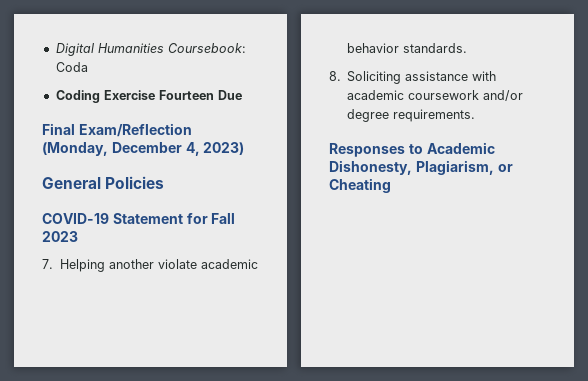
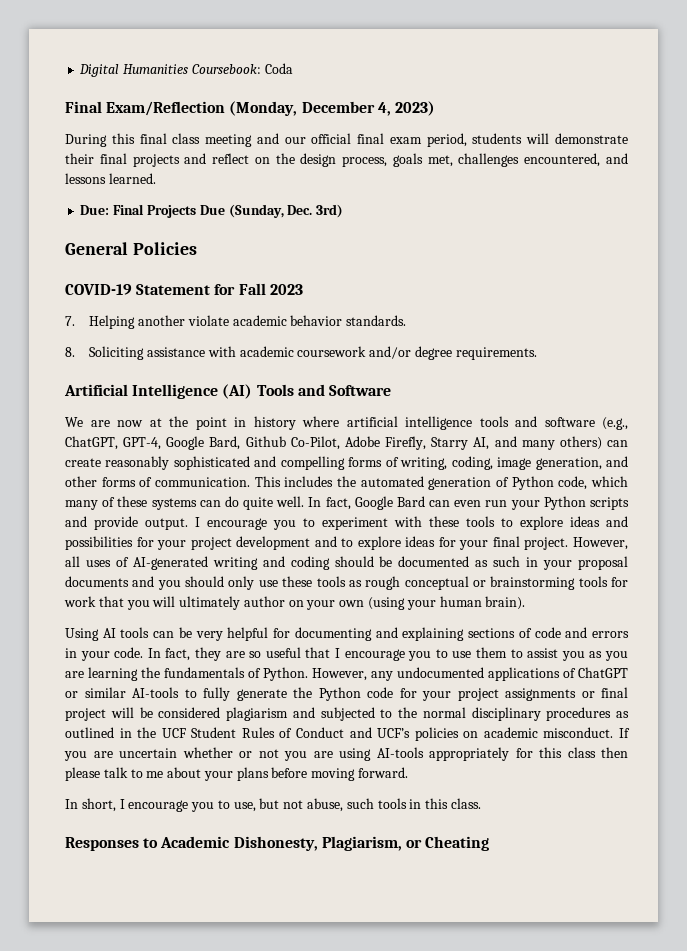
- Coding Exercise Fourteen Due
+ During this final class meeting and our official final exam period, students will demonstrate their final projects and reflect on the design process, goals met, challenges encountered, and lessons learned.
+ Due: Final Projects Due (Sunday, Dec. 3rd)
+ Artificial Intelligence (AI) Tools and Software
+ We are now at the point in history where artificial intelligence tools and software (e.g., ChatGPT, GPT-4, Google Bard, Github Co-Pilot, Adobe Firefly, Starry AI, and many others) can create reasonably sophisticated and compelling forms of writing, coding, image generation, and other forms of communication. This includes the automated generation of Python code, which many of these systems can do quite well. In fact, Google Bard can even run your Python scripts and provide output. I encourage you to experiment with these tools to explore ideas and possibilities for your project development and to explore ideas for your final project. However, all uses of AI-generated writing and coding should be documented as such in your proposal documents and you should only use these tools as rough conceptual or brainstorming tools for work that you will ultimately author on your own (using your human brain).
+ Using AI tools can be very helpful for documenting and explaining sections of code and errors in your code. In fact, they are so useful that I encourage you to use them to assist you as you are learning the fundamentals of Python. However, any undocumented applications of ChatGPT or similar AI-tools to fully generate the Python code for your project assignments or final project will be considered plagiarism and subjected to the normal disciplinary procedures as outlined in the UCF Student Rules of Conduct and UCF’s policies on academic misconduct. If you are uncertain whether or not you are using AI-tools appropriately for this class then please talk to me about your plans before moving forward.
+ In short, I encourage you to use, but not abuse, such tools in this class.

